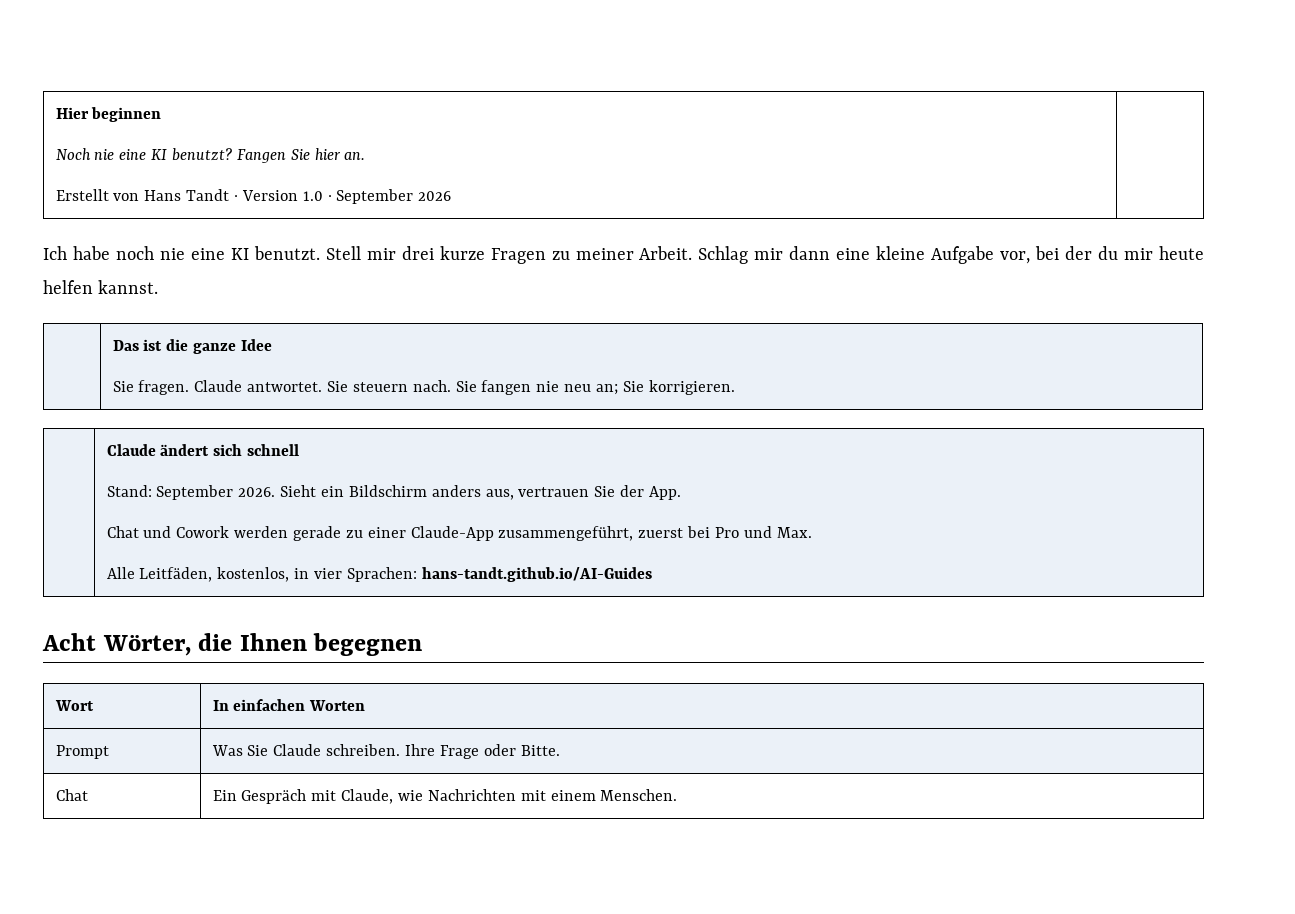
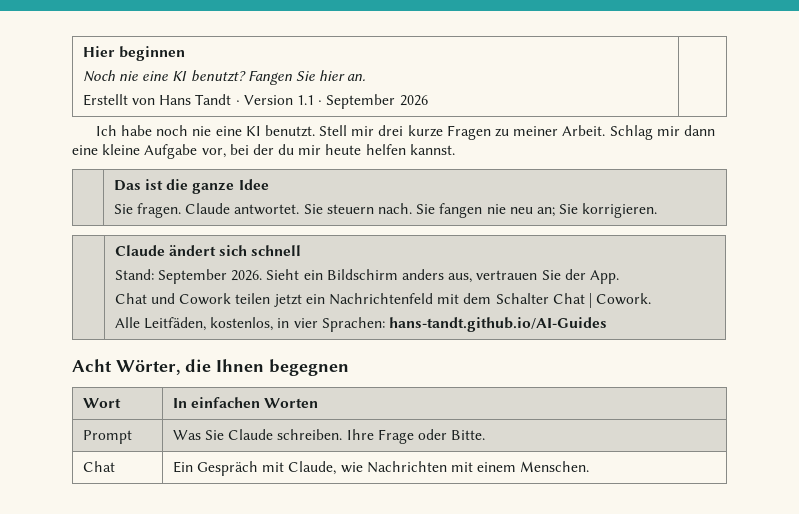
  Hier beginnen
  Noch nie eine KI benutzt? Fangen Sie hier an.
- Erstellt von Hans Tandt · Version 1.0 · September 2026 |
+ Erstellt von Hans Tandt · Version 1.1 · September 2026 |
  | Claude ändert sich schnell
  Stand: September 2026. Sieht ein Bildschirm anders aus, vertrauen Sie der App.
- Chat und Cowork werden gerade zu einer Claude-App zusammengeführt, zuerst bei Pro und Max.
+ Chat und Cowork teilen jetzt ein Nachrichtenfeld mit dem Schalter Chat | Cowork.

